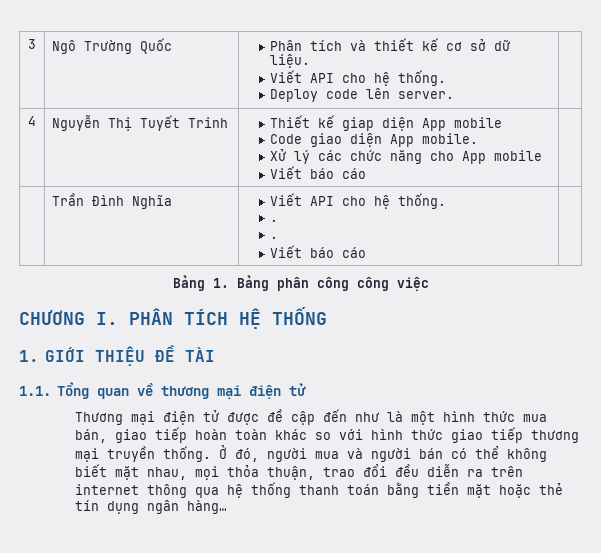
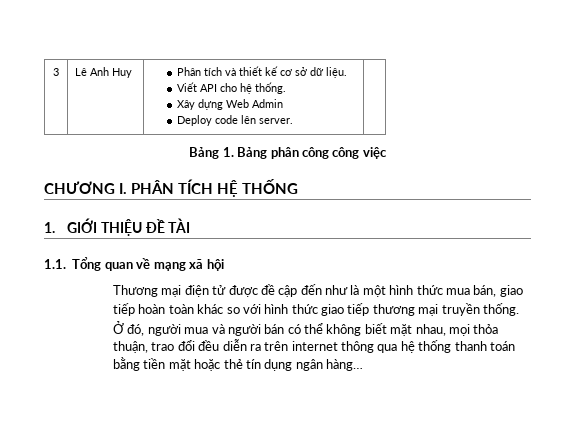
- 3 | Ngô Trường Quốc | Phân tích và thiết kế cơ sở dữ liệu.
+ 3 | Lê Anh Huy | Phân tích và thiết kế cơ sở dữ liệu.
  Viết API cho hệ thống.
+ Xây dựng Web Admin
- 4 | Nguyễn Thị Tuyết Trinh | Thiết kế giap diện App mobile
- Code giao diện App mobile.
- Xử lý các chức năng cho App mobile
- Viết báo cáo |
- | Trần Đình Nghĩa | Viết API cho hệ thống.
- .
- .
- Viết báo cáo |
- 1.1. Tổng quan về thương mại điện tử
+ 1.1. Tổng quan về mạng xã hội

